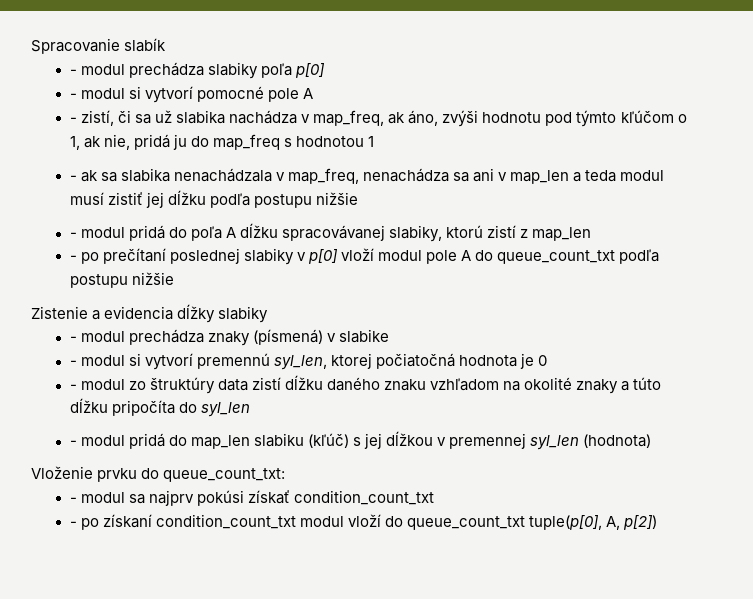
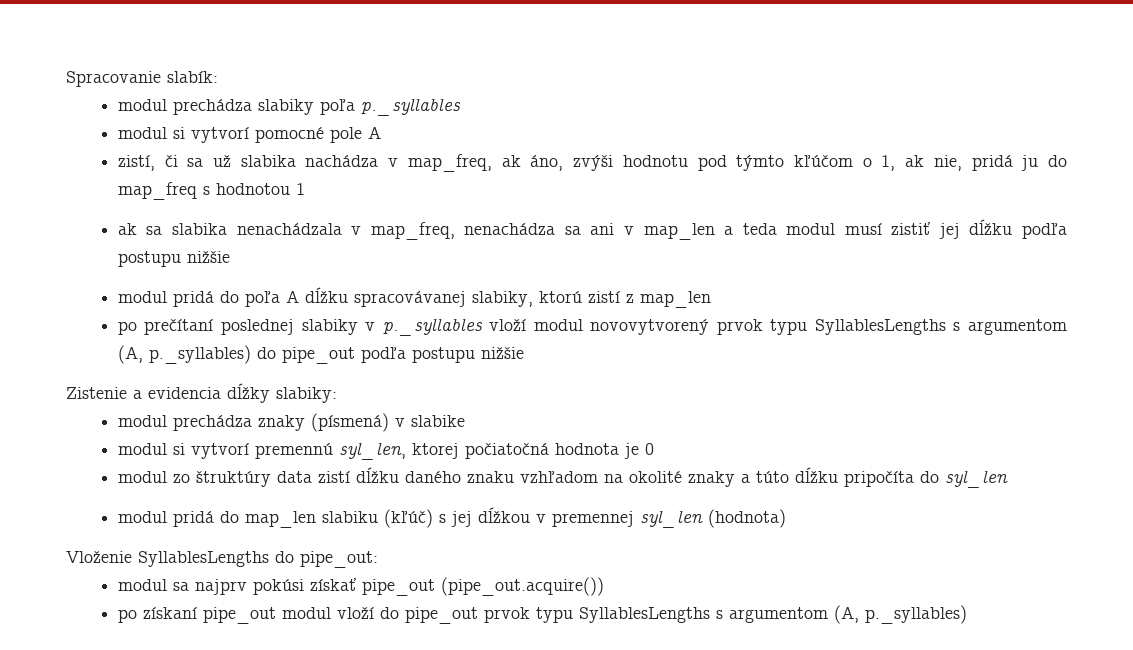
- Spracovanie slabík
- - modul prechádza slabiky poľa p[0]
- - modul si vytvorí pomocné pole A
+ Spracovanie slabík:
+ modul prechádza slabiky poľa p._syllables
+ modul si vytvorí pomocné pole A
- - zistí, či sa už slabika nachádza v map_freq, ak áno, zvýši hodnotu pod týmto kľúčom o 1, ak nie, pridá ju do map_freq s hodnotou 1
+ zistí, či sa už slabika nachádza v map_freq, ak áno, zvýši hodnotu pod týmto kľúčom o 1, ak nie, pridá ju do map_freq s hodnotou 1
- - ak sa slabika nenachádzala v map_freq, nenachádza sa ani v map_len a teda modul musí zistiť jej dĺžku podľa postupu nižšie
+ ak sa slabika nenachádzala v map_freq, nenachádza sa ani v map_len a teda modul musí zistiť jej dĺžku podľa postupu nižšie
- - modul pridá do poľa A dĺžku spracovávanej slabiky, ktorú zistí z map_len
+ modul pridá do poľa A dĺžku spracovávanej slabiky, ktorú zistí z map_len
- - po prečítaní poslednej slabiky v p[0] vloží modul pole A do queue_count_txt podľa postupu nižšie
+ po prečítaní poslednej slabiky v p._syllables vloží modul novovytvorený prvok typu SyllablesLengths s argumentom (A, p._syllables) do pipe_out podľa postupu nižšie
- Zistenie a evidencia dĺžky slabiky
- - modul prechádza znaky (písmená) v slabike
+ Zistenie a evidencia dĺžky slabiky:
+ modul prechádza znaky (písmená) v slabike
- - modul si vytvorí premennú syl_len, ktorej počiatočná hodnota je 0
+ modul si vytvorí premennú syl_len, ktorej počiatočná hodnota je 0
- - modul zo štruktúry data zistí dĺžku daného znaku vzhľadom na okolité znaky a túto dĺžku pripočíta do syl_len
+ modul zo štruktúry data zistí dĺžku daného znaku vzhľadom na okolité znaky a túto dĺžku pripočíta do syl_len
- - modul pridá do map_len slabiku (kľúč) s jej dĺžkou v premennej syl_len (hodnota)
+ modul pridá do map_len slabiku (kľúč) s jej dĺžkou v premennej syl_len (hodnota)
- Vloženie prvku do queue_count_txt:
- - modul sa najprv pokúsi získať condition_count_txt
- - po získaní condition_count_txt modul vloží do queue_count_txt tuple(p[0], A, p[2])
+ Vloženie SyllablesLengths do pipe_out:
+ modul sa najprv pokúsi získať pipe_out (pipe_out.acquire())
+ po získaní pipe_out modul vloží do pipe_out prvok typu SyllablesLengths s argumentom (A, p._syllables)

